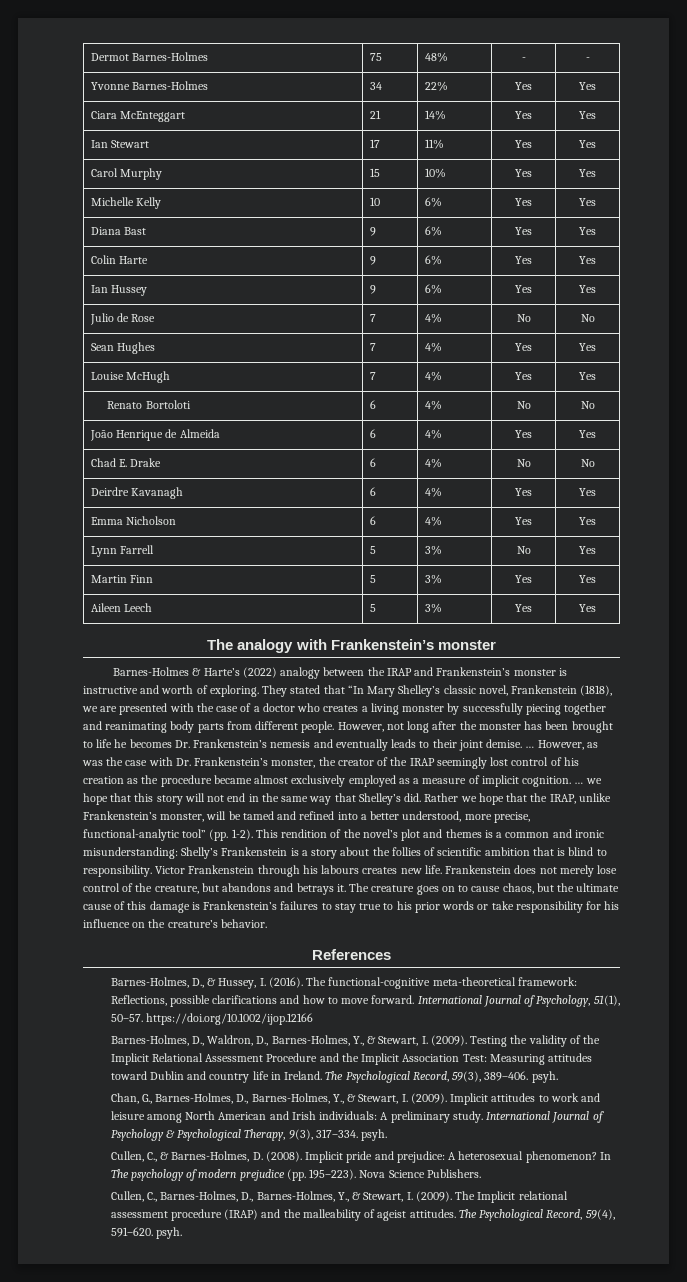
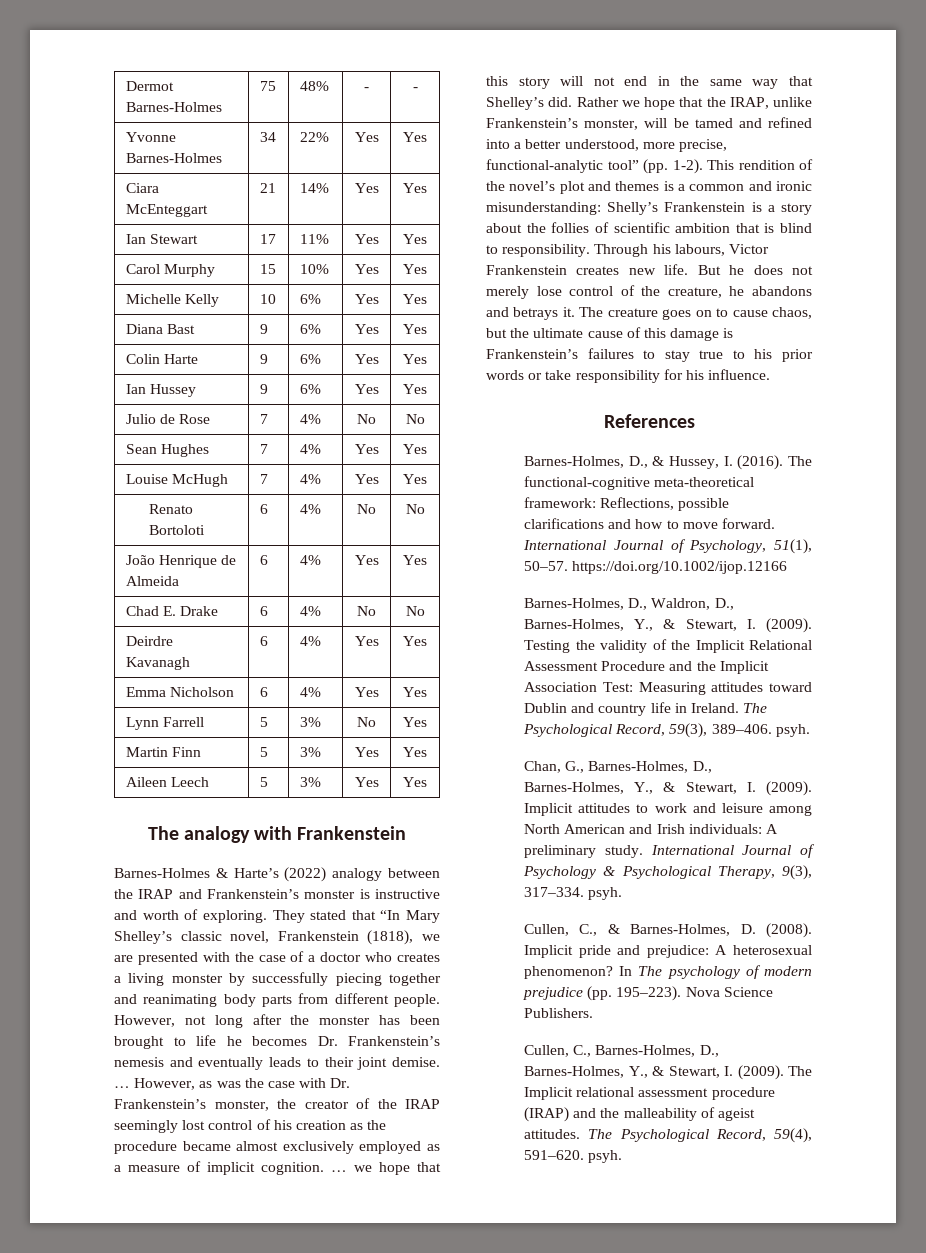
- The analogy with Frankenstein’s monster
+ The analogy with Frankenstein
- Victor Frankenstein through his labours creates new life.
+ Through his labours, Victor Frankenstein creates new life.
- Frankenstein does not merely lose control of the creature, but abandons and betrays it.
+ But he does not merely lose control of the creature, he abandons and betrays it.
- The creature goes on to cause chaos, but the ultimate cause of this damage is Frankenstein’s failures to stay true to his prior words or take responsibility for his influence on the creature’s behavior.
+ The creature goes on to cause chaos, but the ultimate cause of this damage is Frankenstein’s failures to stay true to his prior words or take responsibility for his influence.

